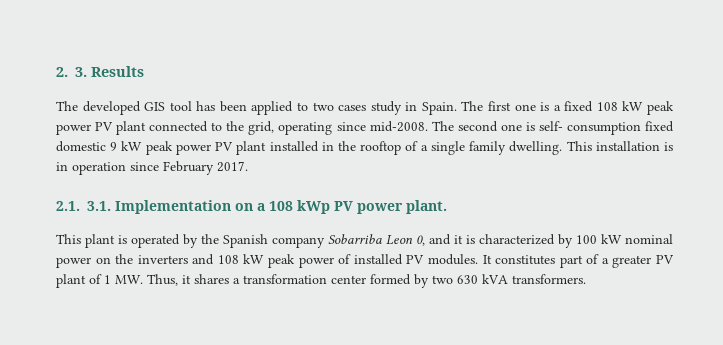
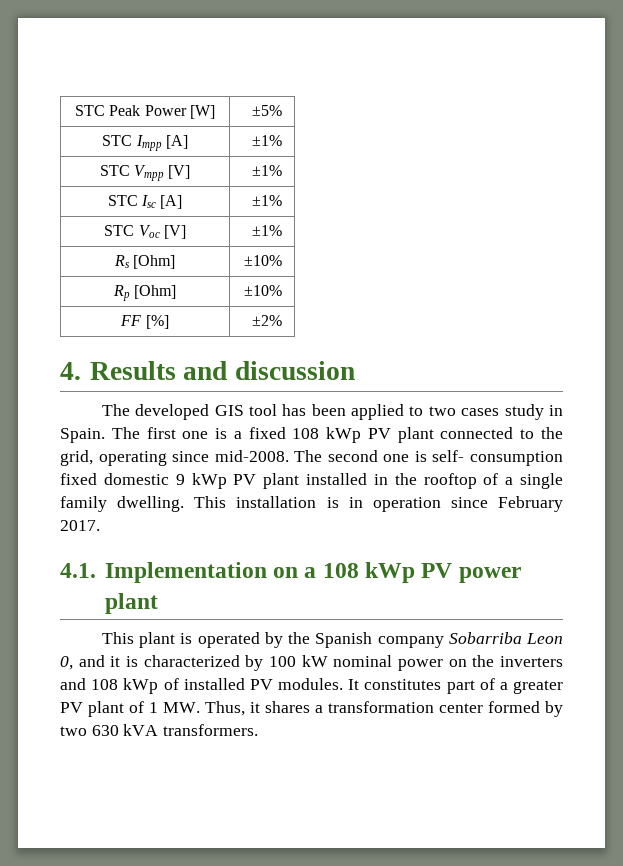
- 2. 3. Results
+ STC Peak Power [W] | ±5%
+ STC Impp [A] | ±1%
+ STC Vmpp [V] | ±1%
+ STC Isc [A] | ±1%
+ STC Voc [V] | ±1%
+ Rs [Ohm] | ±10%
+ Rp [Ohm] | ±10%
+ FF [%] | ±2%
+ 4. Results and discussion
- The first one is a fixed 108 kW peak power PV plant connected to the grid, operating since mid-2008.
+ The first one is a fixed 108 kWp PV plant connected to the grid, operating since mid-2008.
- The second one is self- consumption fixed domestic 9 kW peak power PV plant installed in the rooftop of a single family dwelling.
+ The second one is self- consumption fixed domestic 9 kWp PV plant installed in the rooftop of a single family dwelling.
- 2.1. 3.1. Implementation on a 108 kWp PV power plant.
+ 4.1. Implementation on a 108 kWp PV power plant
- This plant is operated by the Spanish company Sobarriba Leon 0, and it is characterized by 100 kW nominal power on the inverters and 108 kW peak power of installed PV modules.
+ This plant is operated by the Spanish company Sobarriba Leon 0, and it is characterized by 100 kW nominal power on the inverters and 108 kWp of installed PV modules.

